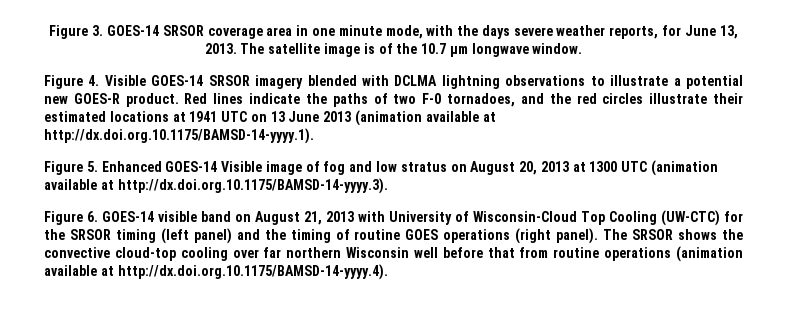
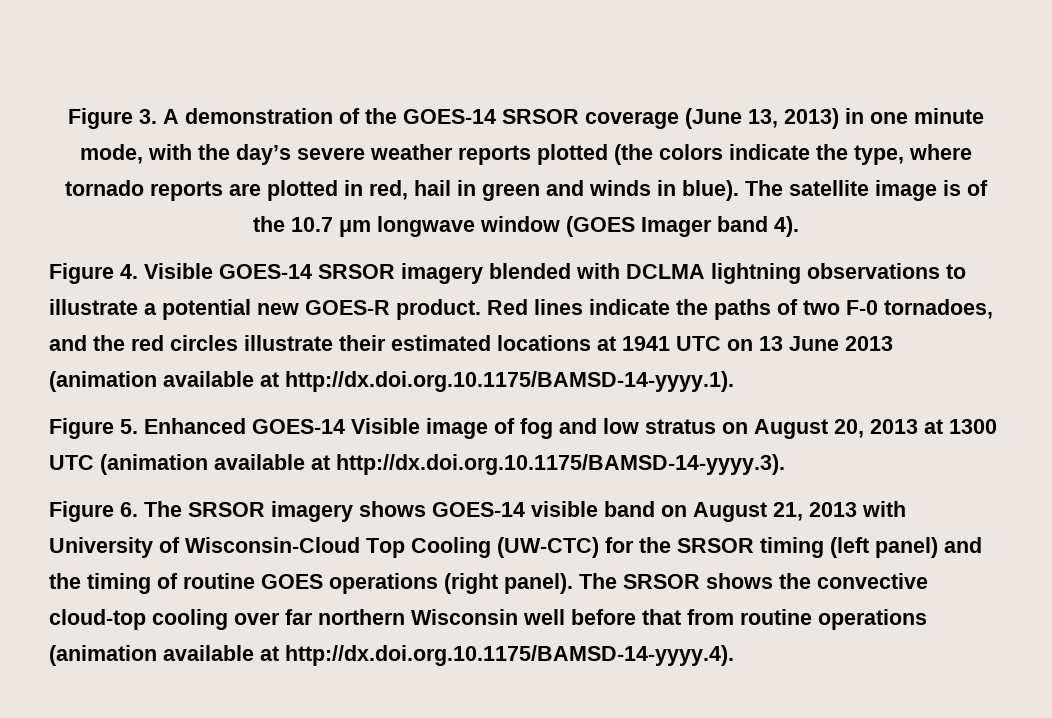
- Figure 3. GOES-14 SRSOR coverage area in one minute mode, with the days severe weather reports, for June 13, 2013.
+ Figure 3. A demonstration of the GOES-14 SRSOR coverage (June 13, 2013) in one minute mode, with the day’s severe weather reports plotted (the colors indicate the type, where tornado reports are plotted in red, hail in green and winds in blue).
- The satellite image is of the 10.7 μm longwave window.
+ The satellite image is of the 10.7 μm longwave window (GOES Imager band 4).
- Figure 6. GOES-14 visible band on August 21, 2013 with University of Wisconsin-Cloud Top Cooling (UW-CTC) for the SRSOR timing (left panel) and the timing of routine GOES operations (right panel).
+ Figure 6. The SRSOR imagery shows GOES-14 visible band on August 21, 2013 with University of Wisconsin-Cloud Top Cooling (UW-CTC) for the SRSOR timing (left panel) and the timing of routine GOES operations (right panel).

